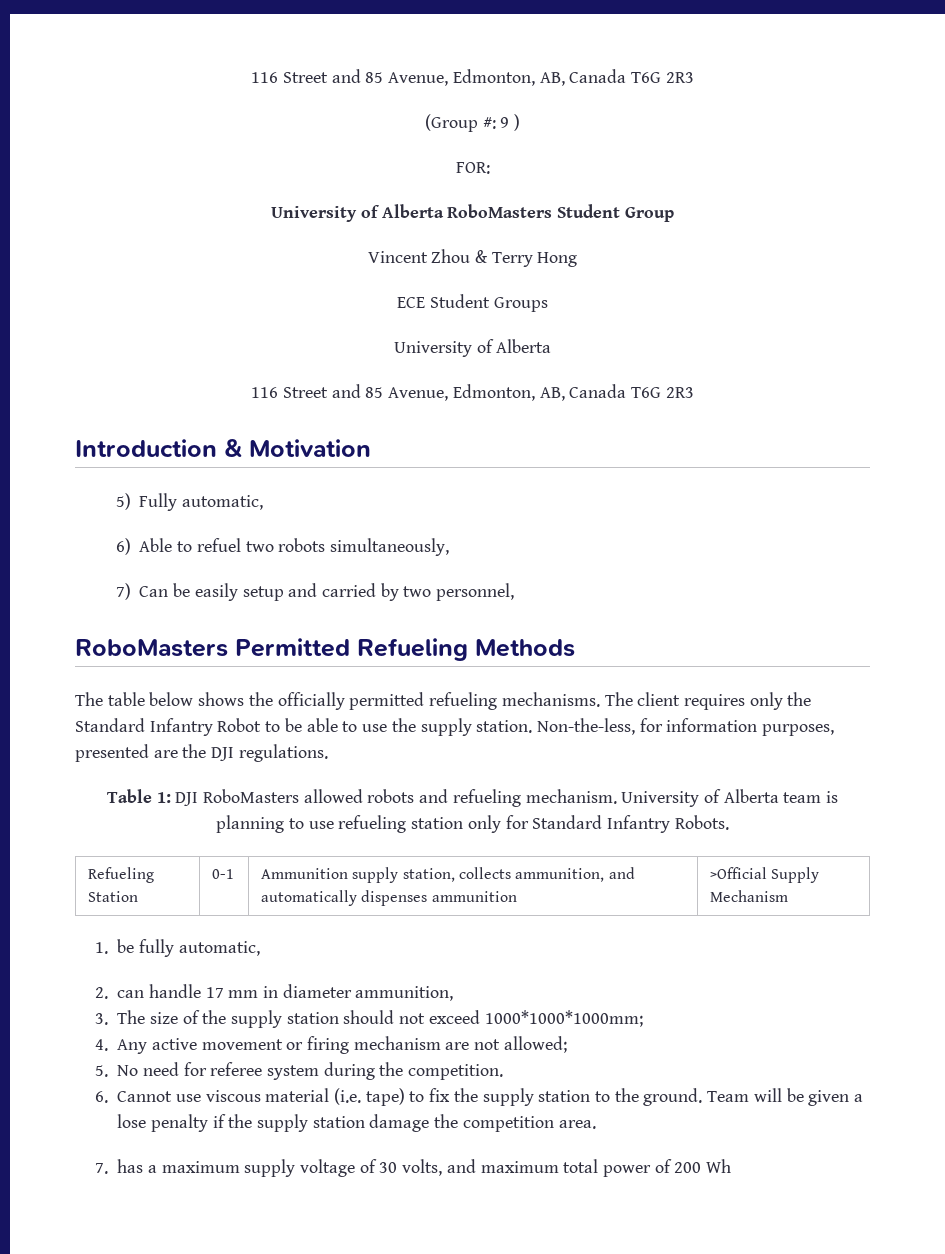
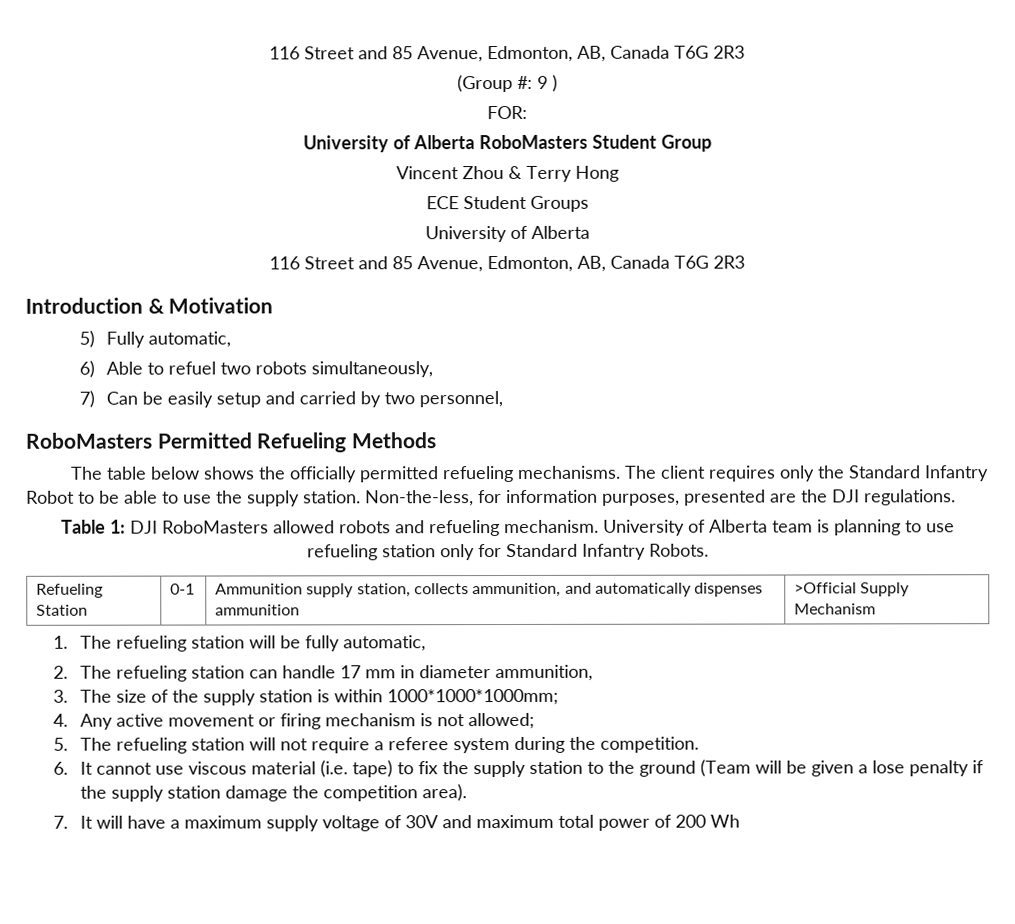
- 1. be fully automatic,
+ 1. The refueling station will be fully automatic,
- 2. can handle 17 mm in diameter ammunition,
+ 2. The refueling station can handle 17 mm in diameter ammunition,
- 3. The size of the supply station should not exceed 1000*1000*1000mm;
+ 3. The size of the supply station is within 1000*1000*1000mm;
- 4. Any active movement or firing mechanism are not allowed;
+ 4. Any active movement or firing mechanism is not allowed;
- 5. No need for referee system during the competition.
+ 5. The refueling station will not require a referee system during the competition.
- 6. Cannot use viscous material (i.e. tape) to fix the supply station to the ground. Team will be given a lose penalty if the supply station damage the competition area.
+ 6. It cannot use viscous material (i.e. tape) to fix the supply station to the ground (Team will be given a lose penalty if the supply station damage the competition area).
- 7. has a maximum supply voltage of 30 volts, and maximum total power of 200 Wh
+ 7. It will have a maximum supply voltage of 30V and maximum total power of 200 Wh

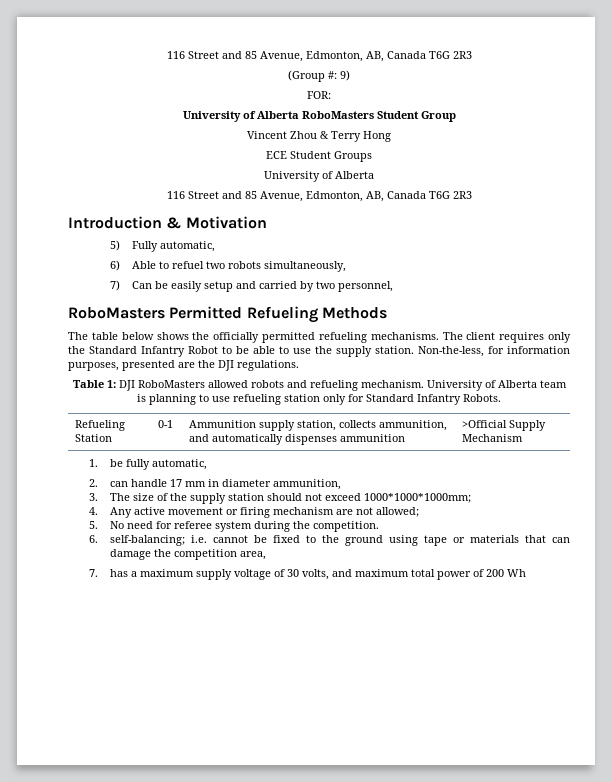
- (Group #: 9 )
+ (Group #: 9)
- 1. The refueling station will be fully automatic,
+ 1. be fully automatic,
- 2. The refueling station can handle 17 mm in diameter ammunition,
+ 2. can handle 17 mm in diameter ammunition,
- 3. The size of the supply station is within 1000*1000*1000mm;
+ 3. The size of the supply station should not exceed 1000*1000*1000mm;
- 4. Any active movement or firing mechanism is not allowed;
+ 4. Any active movement or firing mechanism are not allowed;
- 5. The refueling station will not require a referee system during the competition.
+ 5. No need for referee system during the competition.
- 6. It cannot use viscous material (i.e. tape) to fix the supply station to the ground (Team will be given a lose penalty if the supply station damage the competition area).
+ 6. self-balancing; i.e. cannot be fixed to the ground using tape or materials that can damage the competition area,
- 7. It will have a maximum supply voltage of 30V and maximum total power of 200 Wh
+ 7. has a maximum supply voltage of 30 volts, and maximum total power of 200 Wh

